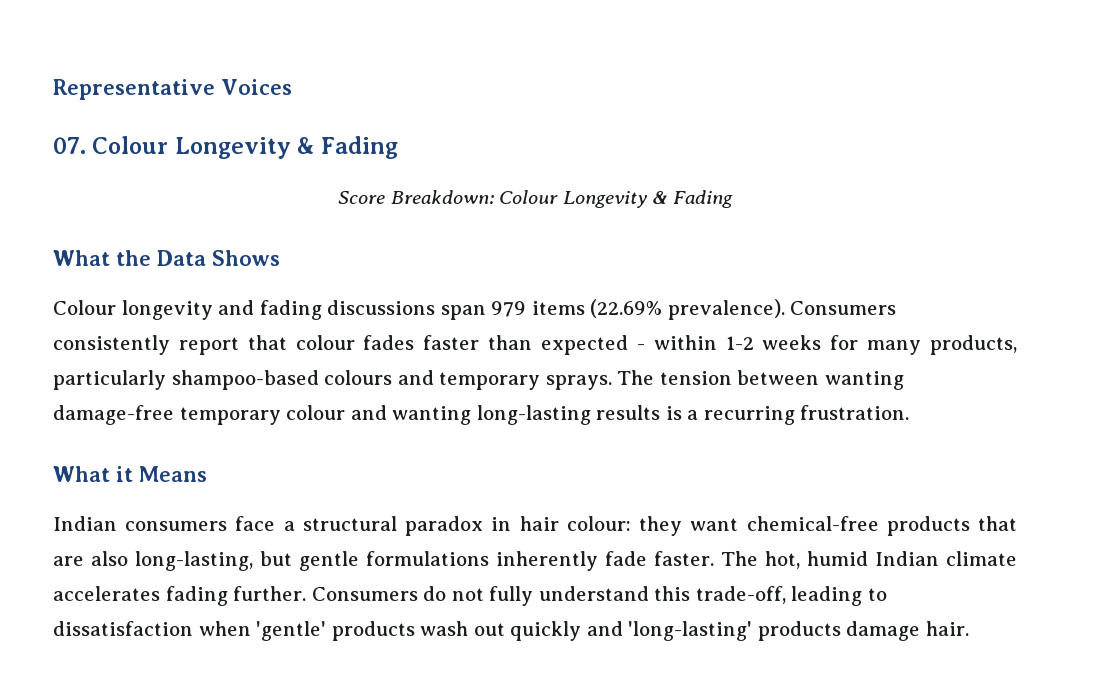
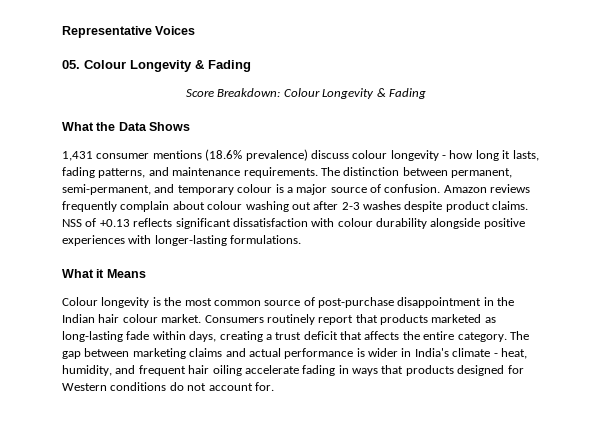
- 07. Colour Longevity & Fading
+ 05. Colour Longevity & Fading
- Colour longevity and fading discussions span 979 items (22.69% prevalence). Consumers consistently report that colour fades faster than expected - within 1-2 weeks for many products, particularly shampoo-based colours and temporary sprays. The tension between wanting damage-free temporary colour and wanting long-lasting results is a recurring frustration.
+ 1,431 consumer mentions (18.6% prevalence) discuss colour longevity - how long it lasts, fading patterns, and maintenance requirements. The distinction between permanent, semi-permanent, and temporary colour is a major source of confusion. Amazon reviews frequently complain about colour washing out after 2-3 washes despite product claims. NSS of +0.13 reflects significant dissatisfaction with colour durability alongside positive experiences with longer-lasting formulations.
  What it Means
- Indian consumers face a structural paradox in hair colour: they want chemical-free products that are also long-lasting, but gentle formulations inherently fade faster. The hot, humid Indian climate accelerates fading further. Consumers do not fully understand this trade-off, leading to dissatisfaction when 'gentle' products wash out quickly and 'long-lasting' products damage hair.
+ Colour longevity is the most common source of post-purchase disappointment in the Indian hair colour market. Consumers routinely report that products marketed as long-lasting fade within days, creating a trust deficit that affects the entire category. The gap between marketing claims and actual performance is wider in India's climate - heat, humidity, and frequent hair oiling accelerate fading in ways that products designed for Western conditions do not account for.

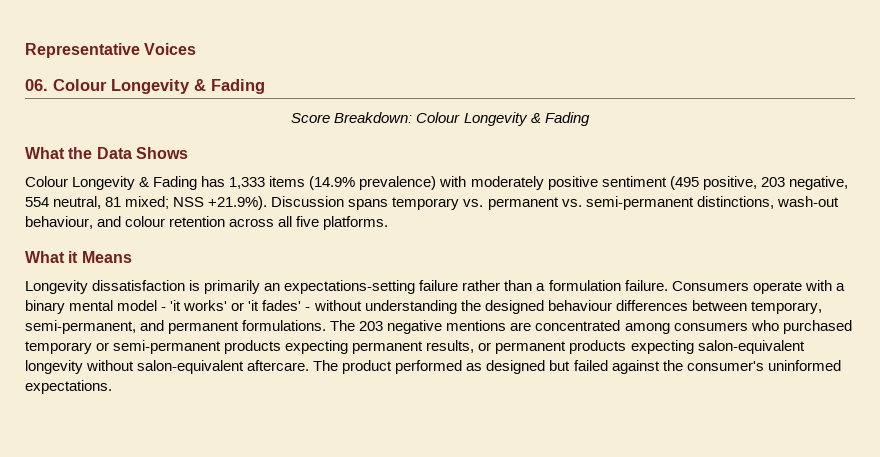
- 05. Colour Longevity & Fading
+ 06. Colour Longevity & Fading
- 1,431 consumer mentions (18.6% prevalence) discuss colour longevity - how long it lasts, fading patterns, and maintenance requirements. The distinction between permanent, semi-permanent, and temporary colour is a major source of confusion. Amazon reviews frequently complain about colour washing out after 2-3 washes despite product claims. NSS of +0.13 reflects significant dissatisfaction with colour durability alongside positive experiences with longer-lasting formulations.
+ Colour Longevity & Fading has 1,333 items (14.9% prevalence) with moderately positive sentiment (495 positive, 203 negative, 554 neutral, 81 mixed; NSS +21.9%). Discussion spans temporary vs. permanent vs. semi-permanent distinctions, wash-out behaviour, and colour retention across all five platforms.
  What it Means
- Colour longevity is the most common source of post-purchase disappointment in the Indian hair colour market. Consumers routinely report that products marketed as long-lasting fade within days, creating a trust deficit that affects the entire category. The gap between marketing claims and actual performance is wider in India's climate - heat, humidity, and frequent hair oiling accelerate fading in ways that products designed for Western conditions do not account for.
+ Longevity dissatisfaction is primarily an expectations-setting failure rather than a formulation failure. Consumers operate with a binary mental model - 'it works' or 'it fades' - without understanding the designed behaviour differences between temporary, semi-permanent, and permanent formulations. The 203 negative mentions are concentrated among consumers who purchased temporary or semi-permanent products expecting permanent results, or permanent products expecting salon-equivalent longevity without salon-equivalent aftercare. The product performed as designed but failed against the consumer's uninformed expectations.

